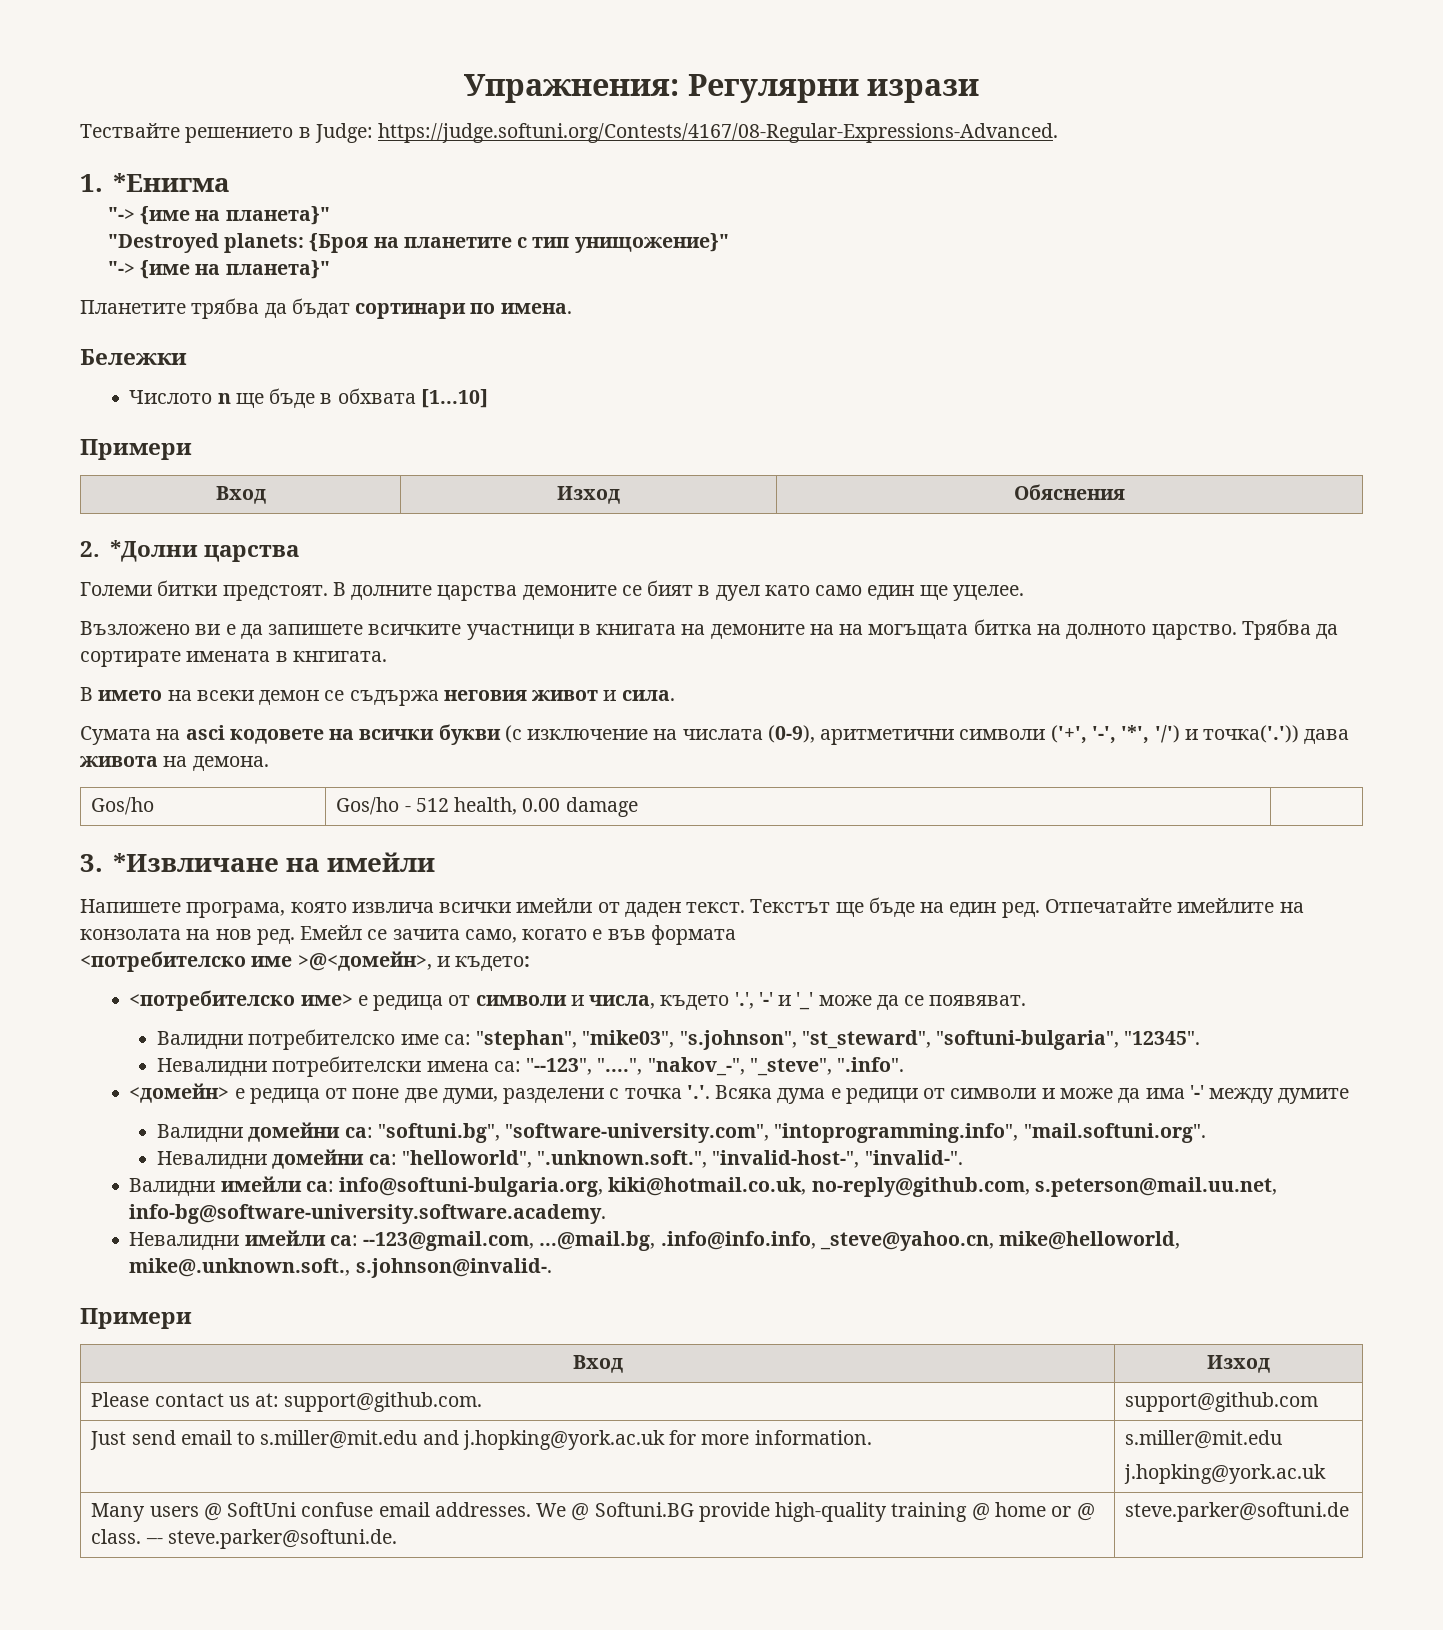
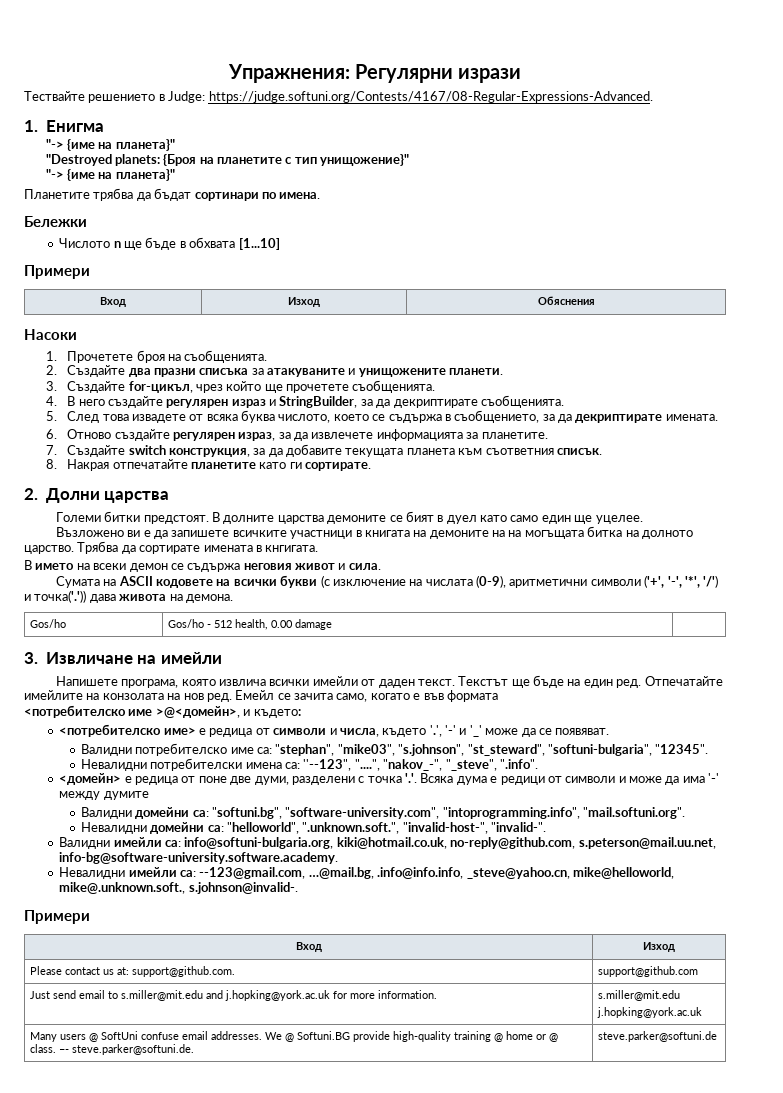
- 1. *Енигма
+ 1. Енигма
- 2. *Долни царства
+ Насоки
+ 1. Прочетете броя на съобщенията.
+ 2. Създайте два празни списъка за атакуваните и унищожените планети.
+ 3. Създайте for-цикъл, чрез който ще прочетете съобщенията.
+ 4. В него създайте регулярен израз и StringBuilder, за да декриптирате съобщенията.
+ 5. След това извадете от всяка буква числото, което се съдържа в съобщението, за да декриптирате имената.
+ 6. Отново създайте регулярен израз, за да извлечете информацията за планетите.
+ 7. Създайте switch конструкция, за да добавите текущата планета към съответния списък.
+ 8. Накрая отпечатайте планетите като ги сортирате.
+ 2. Долни царства
- Сумата на asci кодовете на всички букви (с изключение на числата (0-9), аритметични символи ('+', '-', '*', '/') и точка('.')) дава живота на демона.
+ Сумата на ASCII кодовете на всички букви (с изключение на числата (0-9), аритметични символи ('+', '-', '*', '/') и точка('.')) дава живота на демона.
- 3. *Извличане на имейли
+ 3. Извличане на имейли

